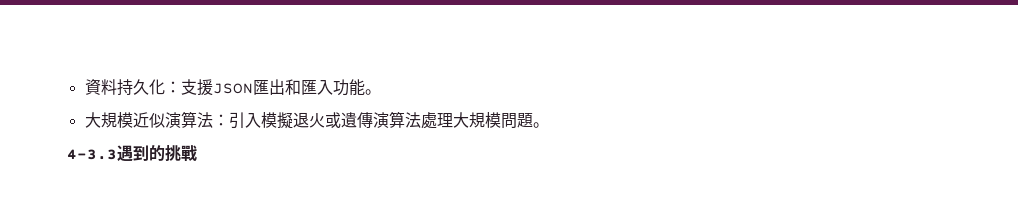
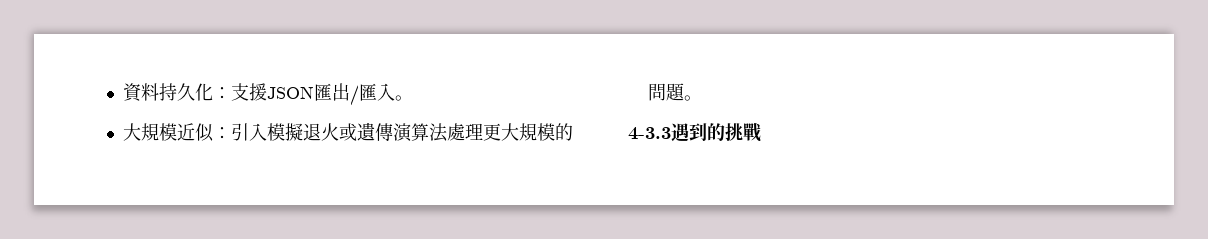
- 資料持久化：支援JSON匯出和匯入功能。
+ 資料持久化：支援JSON匯出/匯入。
- 大規模近似演算法：引入模擬退火或遺傳演算法處理大規模問題。
+ 大規模近似：引入模擬退火或遺傳演算法處理更大規模的問題。

